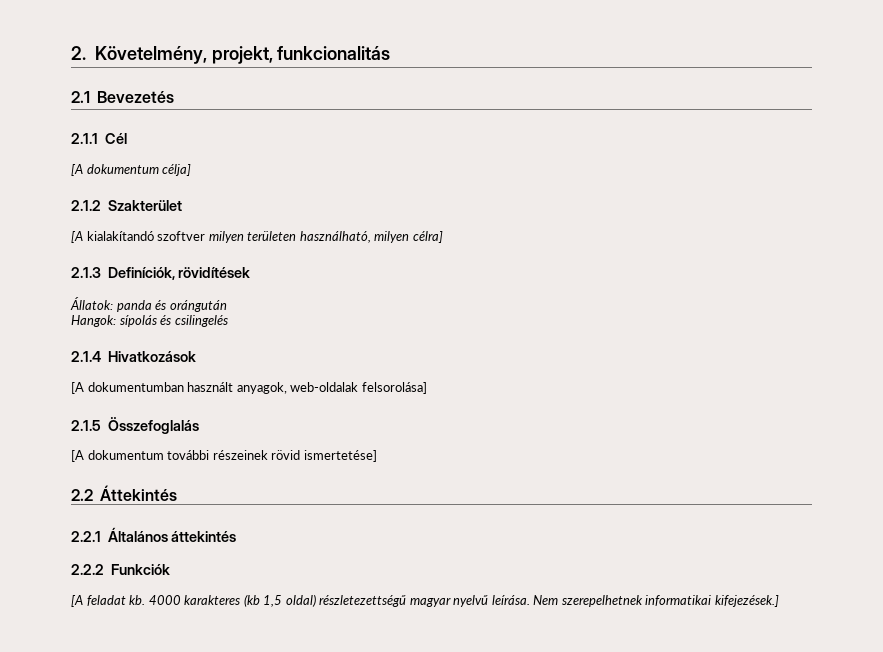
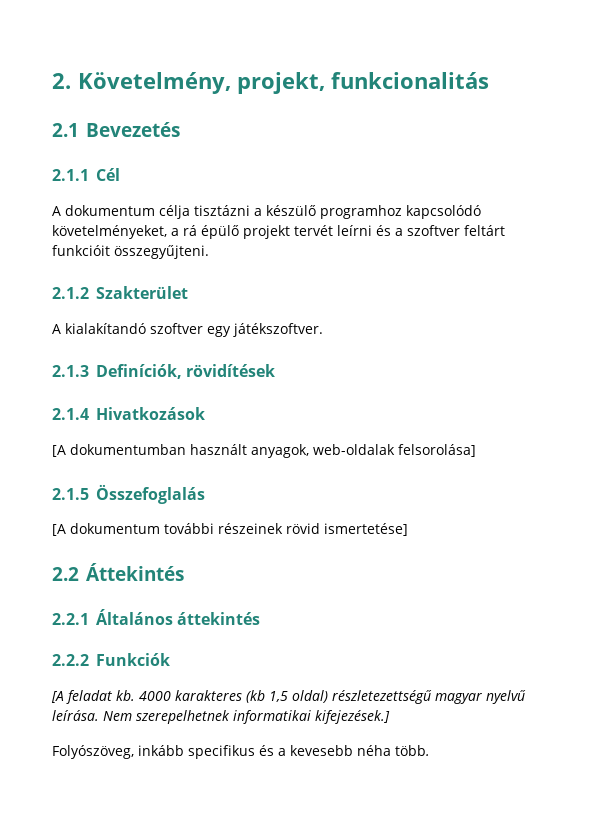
- [A dokumentum célja]
+ A dokumentum célja tisztázni a készülő programhoz kapcsolódó követelményeket, a rá épülő projekt tervét leírni és a szoftver feltárt funkcióit összegyűjteni.
- [A kialakítandó szoftver milyen területen használható, milyen célra]
+ A kialakítandó szoftver egy játékszoftver.
  2.1.3 Definíciók, rövidítések
- Állatok: panda és orángután
- Hangok: sípolás és csilingelés
+ Folyószöveg, inkább specifikus és a kevesebb néha több.

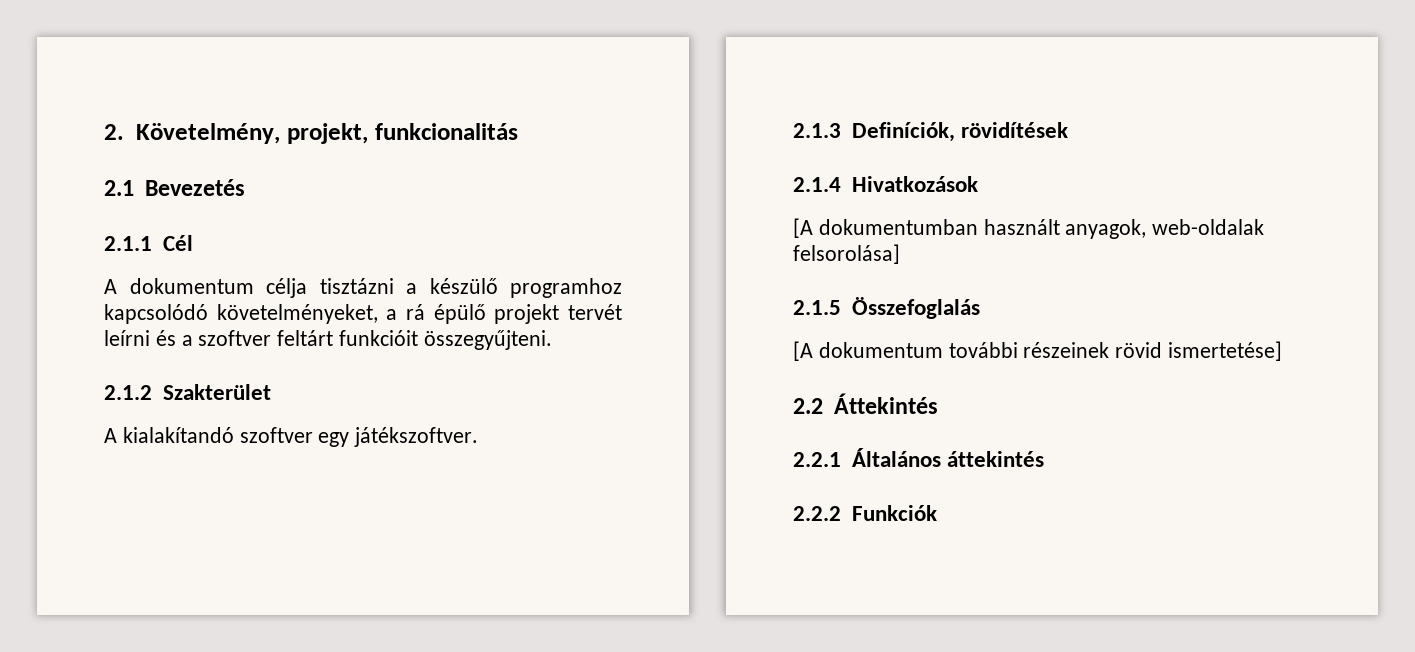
- [A feladat kb. 4000 karakteres (kb 1,5 oldal) részletezettségű magyar nyelvű leírása. Nem szerepelhetnek informatikai kifejezések.]
- Folyószöveg, inkább specifikus és a kevesebb néha több.

